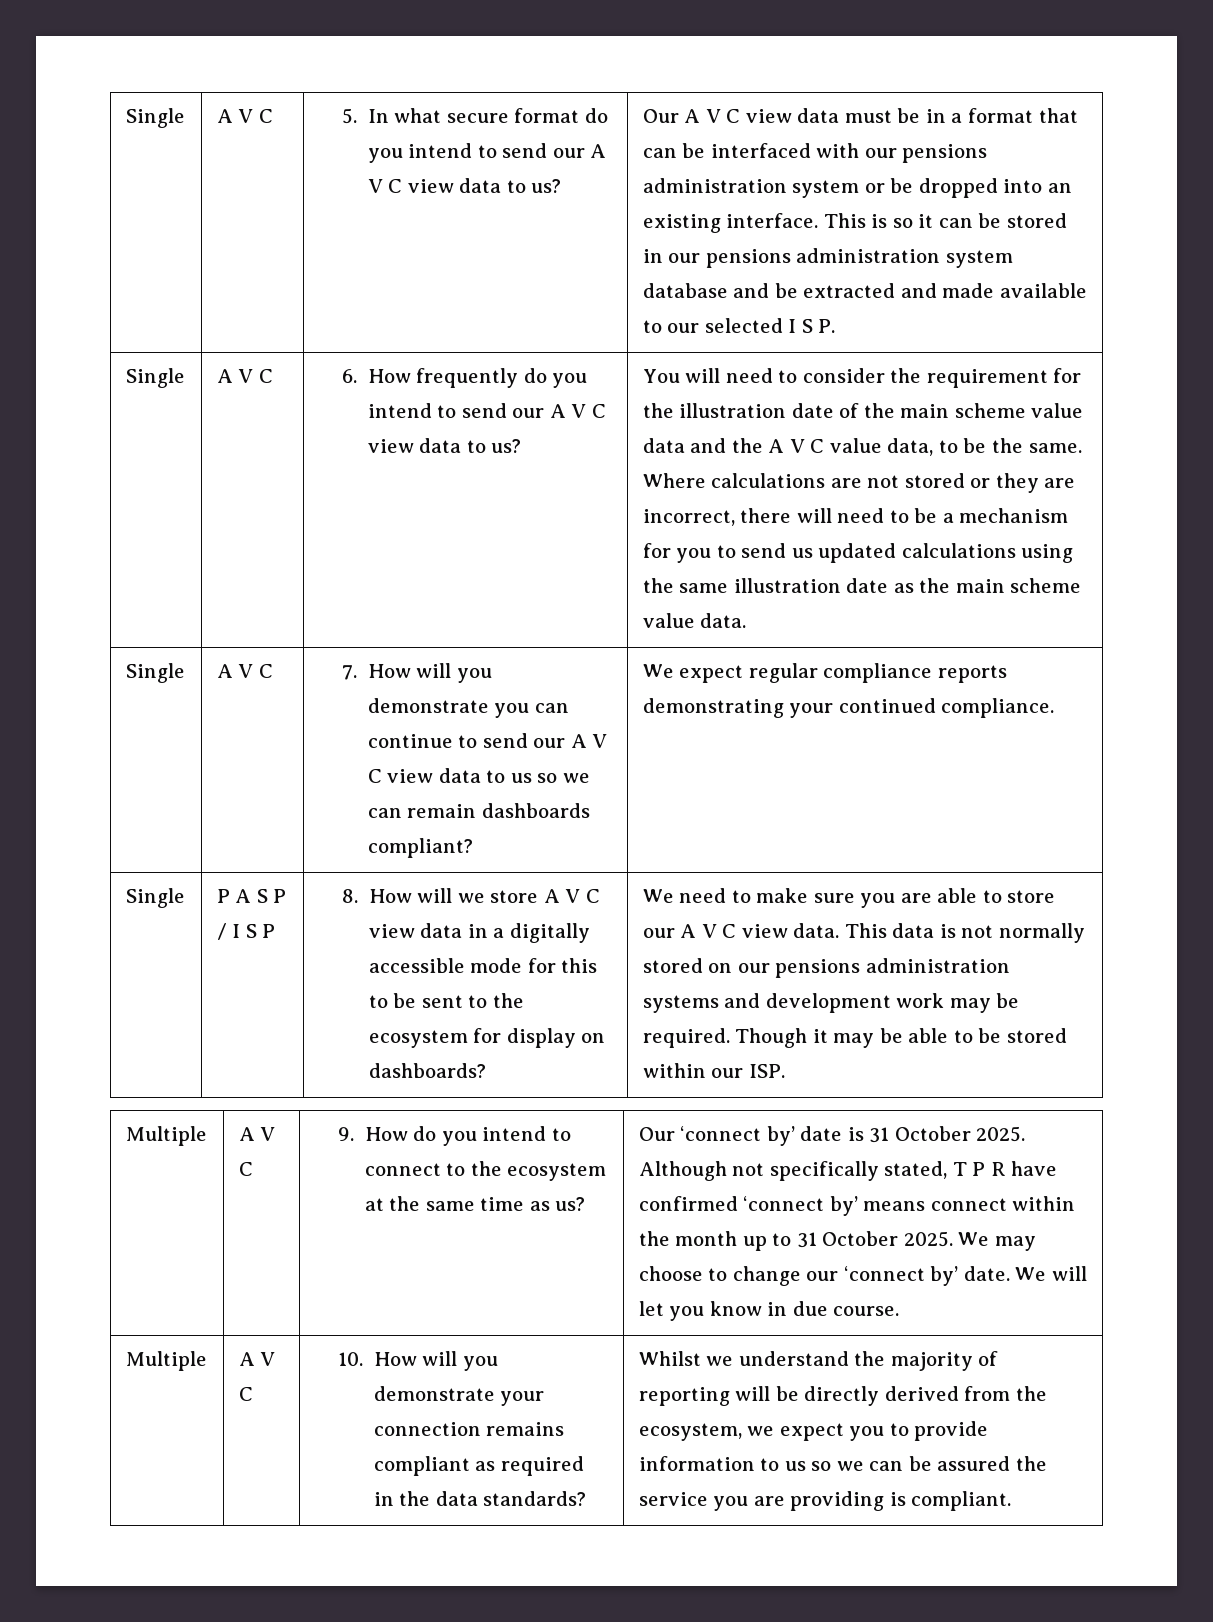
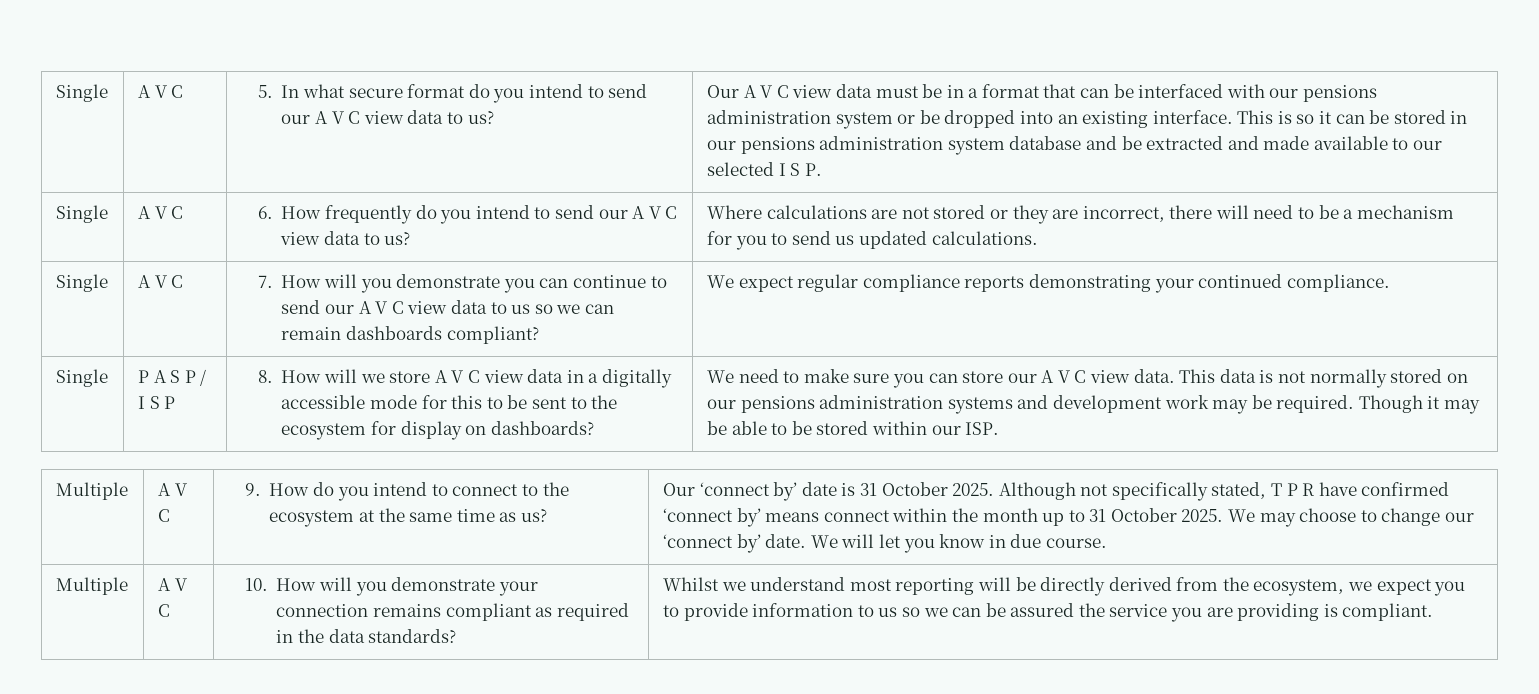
- You will need to consider the requirement for the illustration date of the main scheme value data and the A V C value data, to be the same. Where calculations are not stored or they are incorrect, there will need to be a mechanism for you to send us updated calculations using the same illustration date as the main scheme value data.
+ Where calculations are not stored or they are incorrect, there will need to be a mechanism for you to send us updated calculations.
- We need to make sure you are able to store our A V C view data.
+ We need to make sure you can store our A V C view data.
- Whilst we understand the majority of reporting will be directly derived from the ecosystem, we expect you to provide information to us so we can be assured the service you are providing is compliant.
+ Whilst we understand most reporting will be directly derived from the ecosystem, we expect you to provide information to us so we can be assured the service you are providing is compliant.

